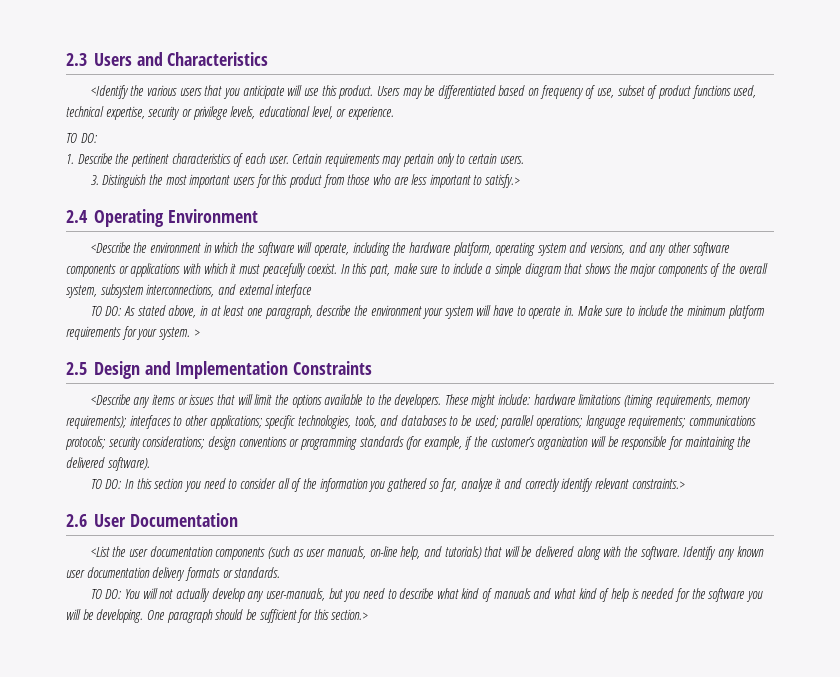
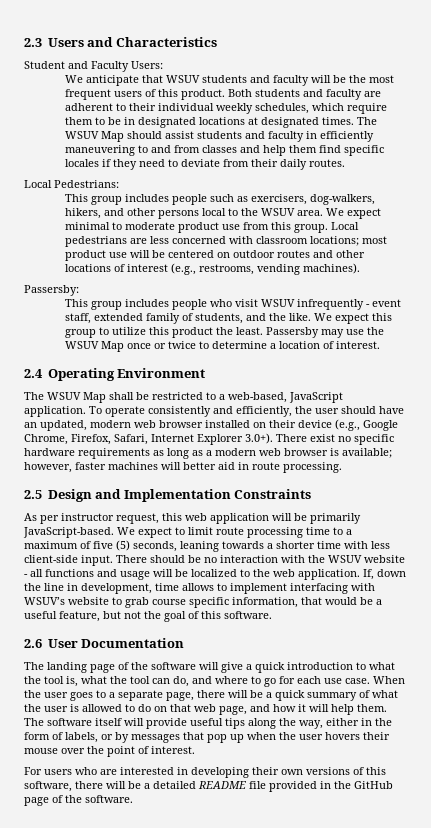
- <Identify the various users that you anticipate will use this product. Users may be differentiated based on frequency of use, subset of product functions used, technical expertise, security or privilege levels, educational level, or experience.
- TO DO:
- 1. Describe the pertinent characteristics of each user. Certain requirements may pertain only to certain users.
- 3. Distinguish the most important users for this product from those who are less important to satisfy.>
+ Student and Faculty Users:
+ We anticipate that WSUV students and faculty will be the most frequent users of this product. Both students and faculty are adherent to their individual weekly schedules, which require them to be in designated locations at designated times. The WSUV Map should assist students and faculty in efficiently maneuvering to and from classes and help them find specific locales if they need to deviate from their daily routes.
+ Local Pedestrians:
+ This group includes people such as exercisers, dog-walkers, hikers, and other persons local to the WSUV area. We expect minimal to moderate product use from this group. Local pedestrians are less concerned with classroom locations; most product use will be centered on outdoor routes and other locations of interest (e.g., restrooms, vending machines).
+ Passersby:
+ This group includes people who visit WSUV infrequently - event staff, extended family of students, and the like. We expect this group to utilize this product the least. Passersby may use the WSUV Map once or twice to determine a location of interest.
  2.4 Operating Environment
- <Describe the environment in which the software will operate, including the hardware platform, operating system and versions, and any other software components or applications with which it must peacefully coexist. In this part, make sure to include a simple diagram that shows the major components of the overall system, subsystem interconnections, and external interface
- TO DO: As stated above, in at least one paragraph, describe the environment your system will have to operate in. Make sure to include the minimum platform requirements for your system. >
+ The WSUV Map shall be restricted to a web-based, JavaScript application. To operate consistently and efficiently, the user should have an updated, modern web browser installed on their device (e.g., Google Chrome, Firefox, Safari, Internet Explorer 3.0+). There exist no specific hardware requirements as long as a modern web browser is available; however, faster machines will better aid in route processing.
- <Describe any items or issues that will limit the options available to the developers. These might include: hardware limitations (timing requirements, memory requirements); interfaces to other applications; specific technologies, tools, and databases to be used; parallel operations; language requirements; communications protocols; security considerations; design conventions or programming standards (for example, if the customer’s organization will be responsible for maintaining the delivered software).
- TO DO: In this section you need to consider all of the information you gathered so far, analyze it and correctly identify relevant constraints.>
+ As per instructor request, this web application will be primarily JavaScript-based. We expect to limit route processing time to a maximum of five (5) seconds, leaning towards a shorter time with less client-side input. There should be no interaction with the WSUV website - all functions and usage will be localized to the web application. If, down the line in development, time allows to implement interfacing with WSUV’s website to grab course specific information, that would be a useful feature, but not the goal of this software.
  2.6 User Documentation
- <List the user documentation components (such as user manuals, on-line help, and tutorials) that will be delivered along with the software. Identify any known user documentation delivery formats or standards.
- TO DO: You will not actually develop any user-manuals, but you need to describe what kind of manuals and what kind of help is needed for the software you will be developing. One paragraph should be sufficient for this section.>
+ The landing page of the software will give a quick introduction to what the tool is, what the tool can do, and where to go for each use case. When the user goes to a separate page, there will be a quick summary of what the user is allowed to do on that web page, and how it will help them. The software itself will provide useful tips along the way, either in the form of labels, or by messages that pop up when the user hovers their mouse over the point of interest.
+ For users who are interested in developing their own versions of this software, there will be a detailed README file provided in the GitHub page of the software.

